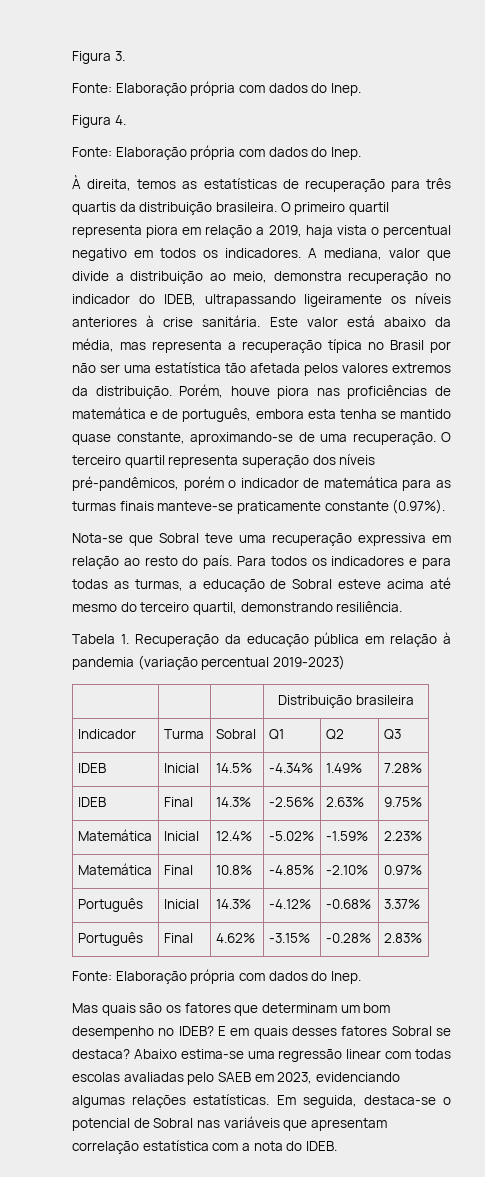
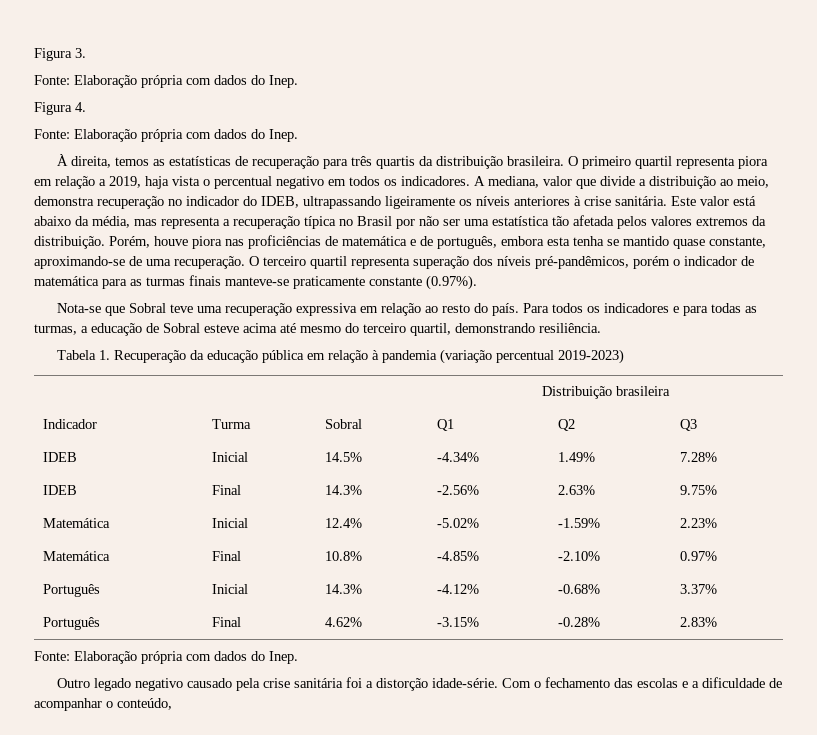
- Mas quais são os fatores que determinam um bom desempenho no IDEB? E em quais desses fatores Sobral se destaca? Abaixo estima-se uma regressão linear com todas escolas avaliadas pelo SAEB em 2023, evidenciando algumas relações estatísticas. Em seguida, destaca-se o potencial de Sobral nas variáveis que apresentam correlação estatística com a nota do IDEB.
+ Outro legado negativo causado pela crise sanitária foi a distorção idade-série. Com o fechamento das escolas e a dificuldade de acompanhar o conteúdo,

